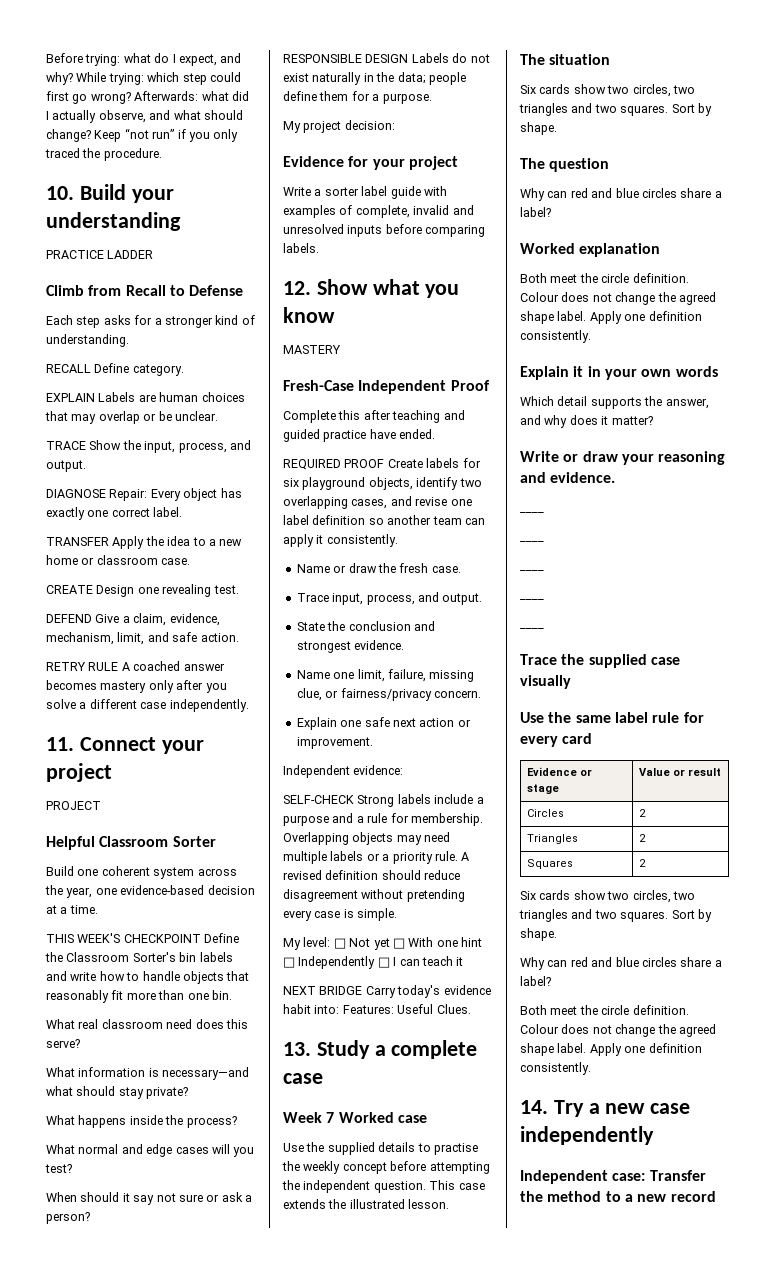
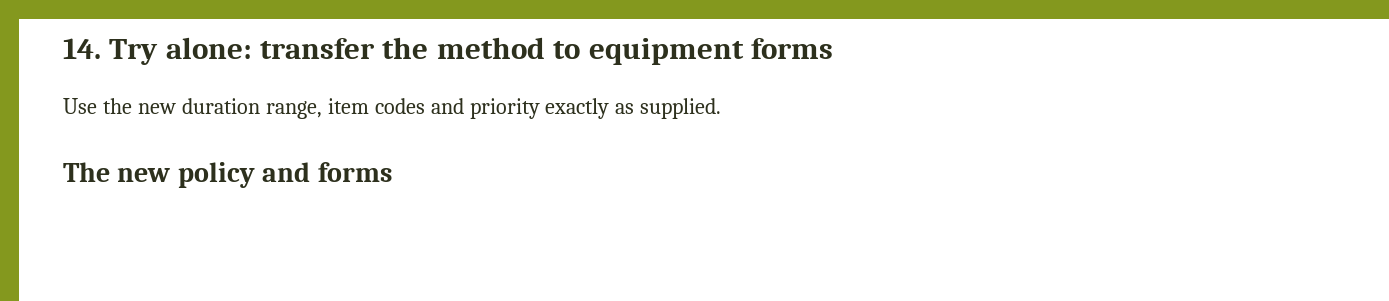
- Before trying: what do I expect, and why? While trying: which step could first go wrong? Afterwards: what did I actually observe, and what should change? Keep “not run” if you only traced the procedure.
- 10. Build your understanding
- PRACTICE LADDER
- Climb from Recall to Defense
- Each step asks for a stronger kind of understanding.
- RECALL Define category.
- EXPLAIN Labels are human choices that may overlap or be unclear.
- TRACE Show the input, process, and output.
- DIAGNOSE Repair: Every object has exactly one correct label.
- TRANSFER Apply the idea to a new home or classroom case.
- CREATE Design one revealing test.
- DEFEND Give a claim, evidence, mechanism, limit, and safe action.
- RETRY RULE A coached answer becomes mastery only after you solve a different case independently.
- 11. Connect your project
- PROJECT
- Helpful Classroom Sorter
- Build one coherent system across the year, one evidence-based decision at a time.
- THIS WEEK'S CHECKPOINT Define the Classroom Sorter's bin labels and write how to handle objects that reasonably fit more than one bin.
- What real classroom need does this serve?
- What information is necessary—and what should stay private?
- What happens inside the process?
- What normal and edge cases will you test?
- When should it say not sure or ask a person?
- RESPONSIBLE DESIGN Labels do not exist naturally in the data; people define them for a purpose.
- My project decision:
- Evidence for your project
- Write a sorter label guide with examples of complete, invalid and unresolved inputs before comparing labels.
- 12. Show what you know
- MASTERY
- Fresh-Case Independent Proof
- Complete this after teaching and guided practice have ended.
- REQUIRED PROOF Create labels for six playground objects, identify two overlapping cases, and revise one label definition so another team can apply it consistently.
- Name or draw the fresh case.
- Trace input, process, and output.
- State the conclusion and strongest evidence.
- Name one limit, failure, missing clue, or fairness/privacy concern.
- Explain one safe next action or improvement.
- Independent evidence:
- SELF-CHECK Strong labels include a purpose and a rule for membership. Overlapping objects may need multiple labels or a priority rule. A revised definition should reduce disagreement without pretending every case is simple.
- My level: □ Not yet □ With one hint □ Independently □ I can teach it
- NEXT BRIDGE Carry today's evidence habit into: Features: Useful Clues.
- 13. Study a complete case
- Week 7 Worked case
- Use the supplied details to practise the weekly concept before attempting the independent question. This case extends the illustrated lesson.
- The situation
- Six cards show two circles, two triangles and two squares. Sort by shape.
- The question
- Why can red and blue circles share a label?
- Worked explanation
- Both meet the circle definition. Colour does not change the agreed shape label. Apply one definition consistently.
- Explain it in your own words
- Which detail supports the answer, and why does it matter?
- Write or draw your reasoning and evidence.
- ____
- ____
- ____
- ____
- ____
- Trace the supplied case visually
- Use the same label rule for every card
- Evidence or stage | Value or result
- Circles | 2
- Triangles | 2
- Squares | 2
- Six cards show two circles, two triangles and two squares. Sort by shape.
- Why can red and blue circles share a label?
- Both meet the circle definition. Colour does not change the agreed shape label. Apply one definition consistently.
- 14. Try a new case independently
- Independent case: Transfer the method to a new record
+ 14. Try alone: transfer the method to equipment forms
+ Use the new duration range, item codes and priority exactly as supplied.
+ The new policy and forms

